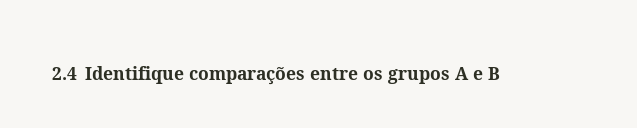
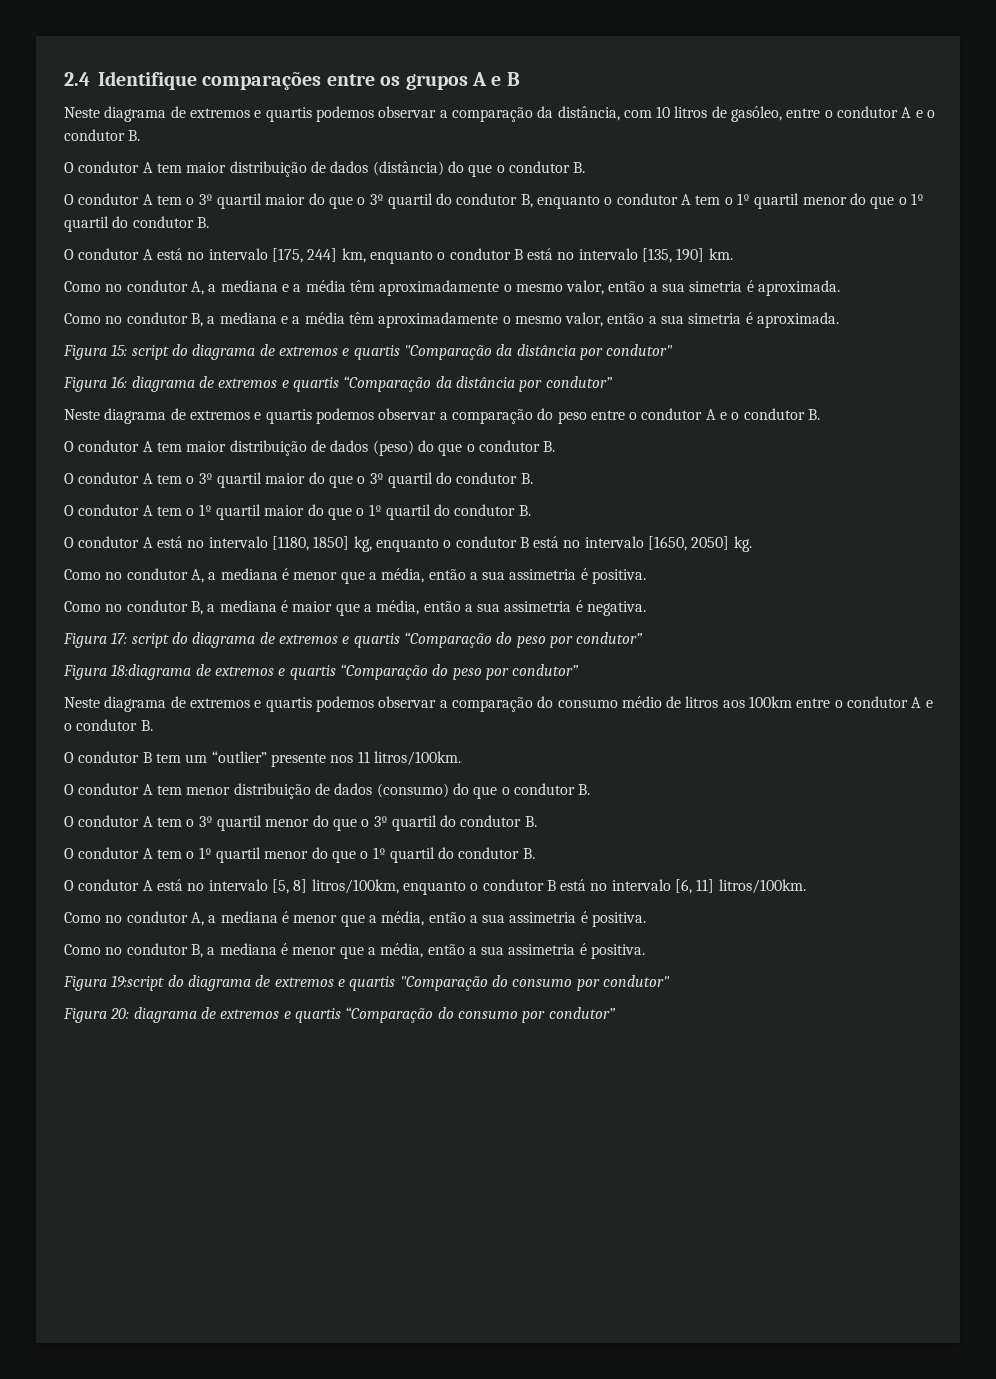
+ Neste diagrama de extremos e quartis podemos observar a comparação da distância, com 10 litros de gasóleo, entre o condutor A e o condutor B.
+ O condutor A tem maior distribuição de dados (distância) do que o condutor B.
+ O condutor A tem o 3º quartil maior do que o 3º quartil do condutor B, enquanto o condutor A tem o 1º quartil menor do que o 1º quartil do condutor B.
+ O condutor A está no intervalo [175, 244] km, enquanto o condutor B está no intervalo [135, 190] km.
+ Como no condutor A, a mediana e a média têm aproximadamente o mesmo valor, então a sua simetria é aproximada.
+ Como no condutor B, a mediana e a média têm aproximadamente o mesmo valor, então a sua simetria é aproximada.
+ Figura 15: script do diagrama de extremos e quartis "Comparação da distância por condutor"
+ Figura 16: diagrama de extremos e quartis “Comparação da distância por condutor”
+ Neste diagrama de extremos e quartis podemos observar a comparação do peso entre o condutor A e o condutor B.
+ O condutor A tem maior distribuição de dados (peso) do que o condutor B.
+ O condutor A tem o 3º quartil maior do que o 3º quartil do condutor B.
+ O condutor A tem o 1º quartil maior do que o 1º quartil do condutor B.
+ O condutor A está no intervalo [1180, 1850] kg, enquanto o condutor B está no intervalo [1650, 2050] kg.
+ Como no condutor A, a mediana é menor que a média, então a sua assimetria é positiva.
+ Como no condutor B, a mediana é maior que a média, então a sua assimetria é negativa.
+ Figura 17: script do diagrama de extremos e quartis “Comparação do peso por condutor”
+ Figura 18:diagrama de extremos e quartis “Comparação do peso por condutor”
+ Neste diagrama de extremos e quartis podemos observar a comparação do consumo médio de litros aos 100km entre o condutor A e o condutor B.
+ O condutor B tem um “outlier” presente nos 11 litros/100km.
+ O condutor A tem menor distribuição de dados (consumo) do que o condutor B.
+ O condutor A tem o 3º quartil menor do que o 3º quartil do condutor B.
+ O condutor A tem o 1º quartil menor do que o 1º quartil do condutor B.
+ O condutor A está no intervalo [5, 8] litros/100km, enquanto o condutor B está no intervalo [6, 11] litros/100km.
+ Como no condutor A, a mediana é menor que a média, então a sua assimetria é positiva.
+ Como no condutor B, a mediana é menor que a média, então a sua assimetria é positiva.
+ Figura 19:script do diagrama de extremos e quartis "Comparação do consumo por condutor"
+ Figura 20: diagrama de extremos e quartis “Comparação do consumo por condutor”

